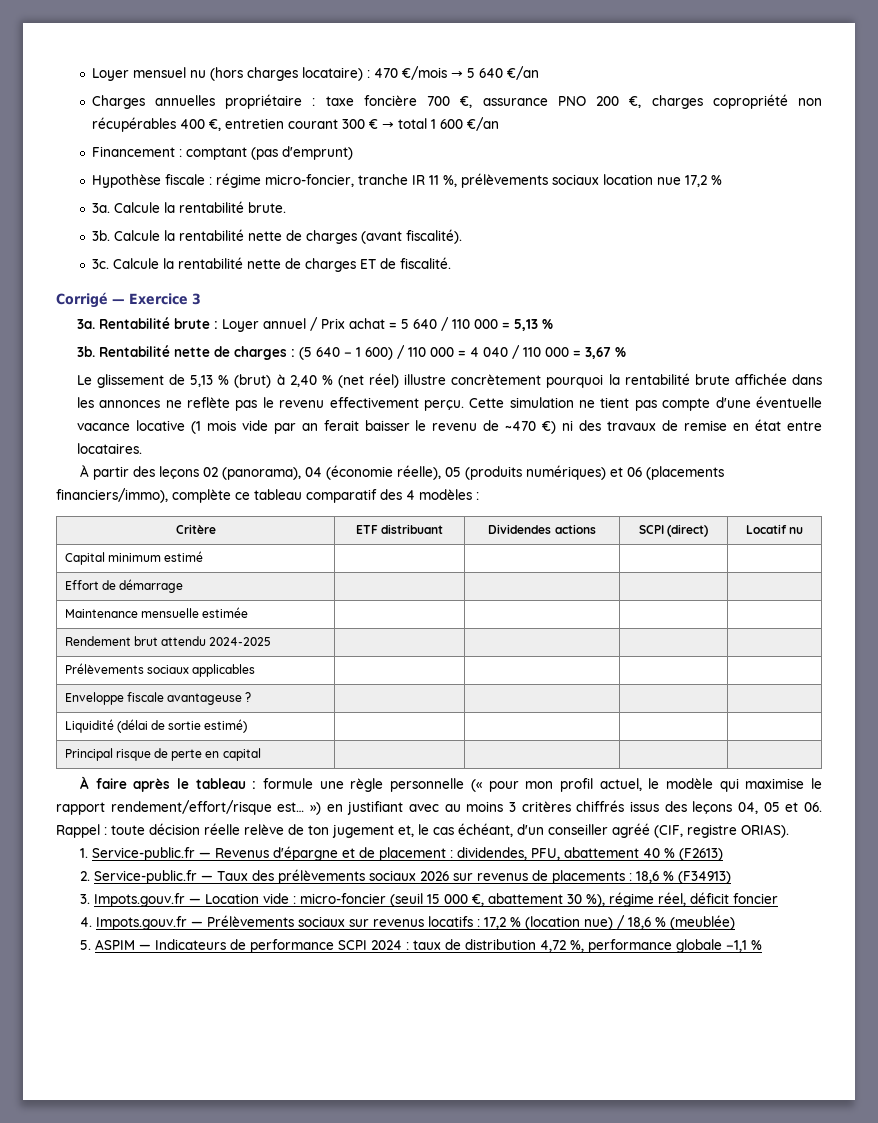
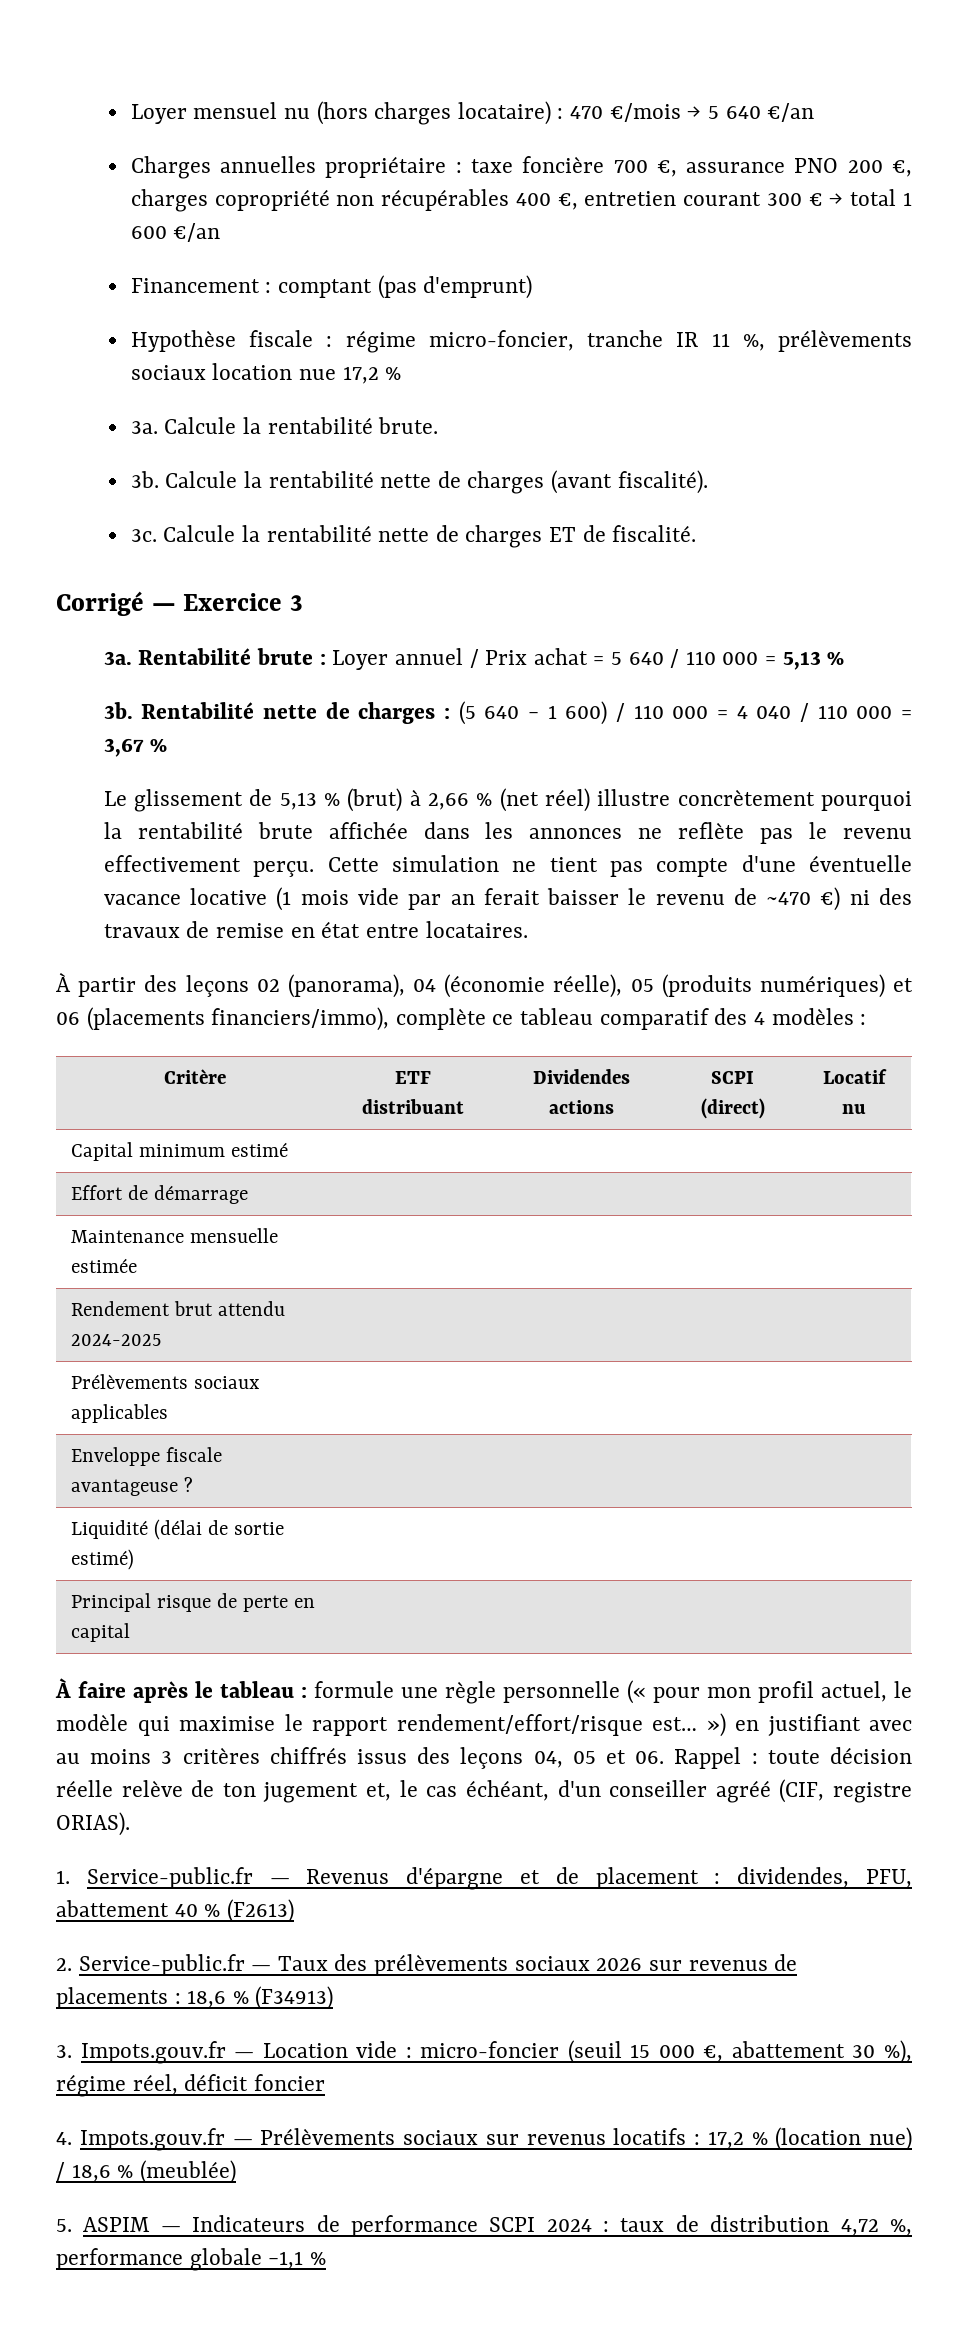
- Le glissement de 5,13 % (brut) à 2,40 % (net réel) illustre concrètement pourquoi la rentabilité brute affichée dans les annonces ne reflète pas le revenu effectivement perçu.
+ Le glissement de 5,13 % (brut) à 2,66 % (net réel) illustre concrètement pourquoi la rentabilité brute affichée dans les annonces ne reflète pas le revenu effectivement perçu.

